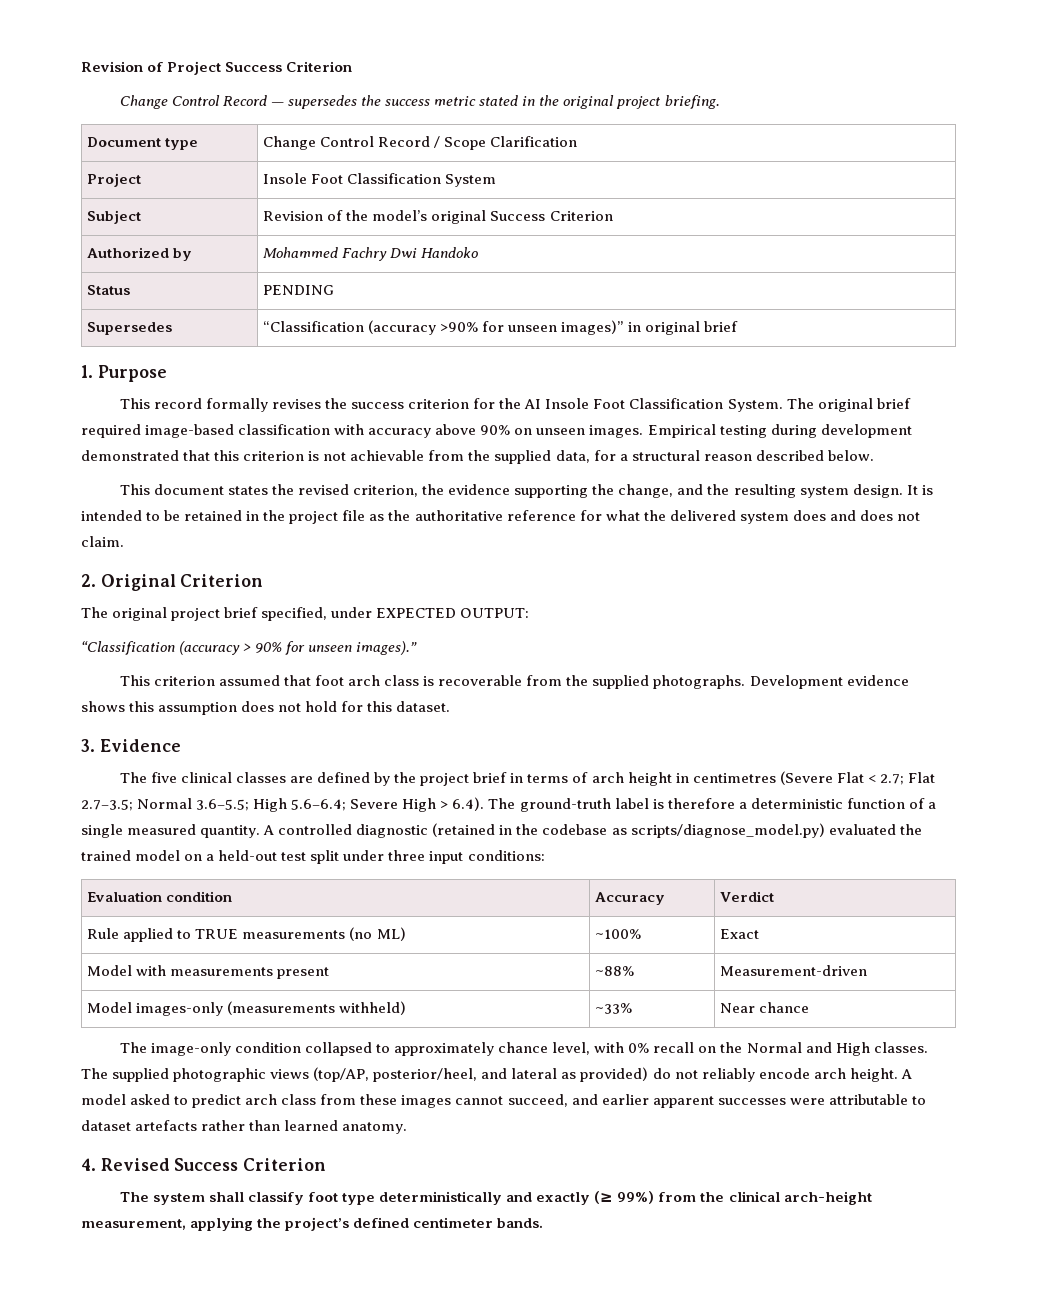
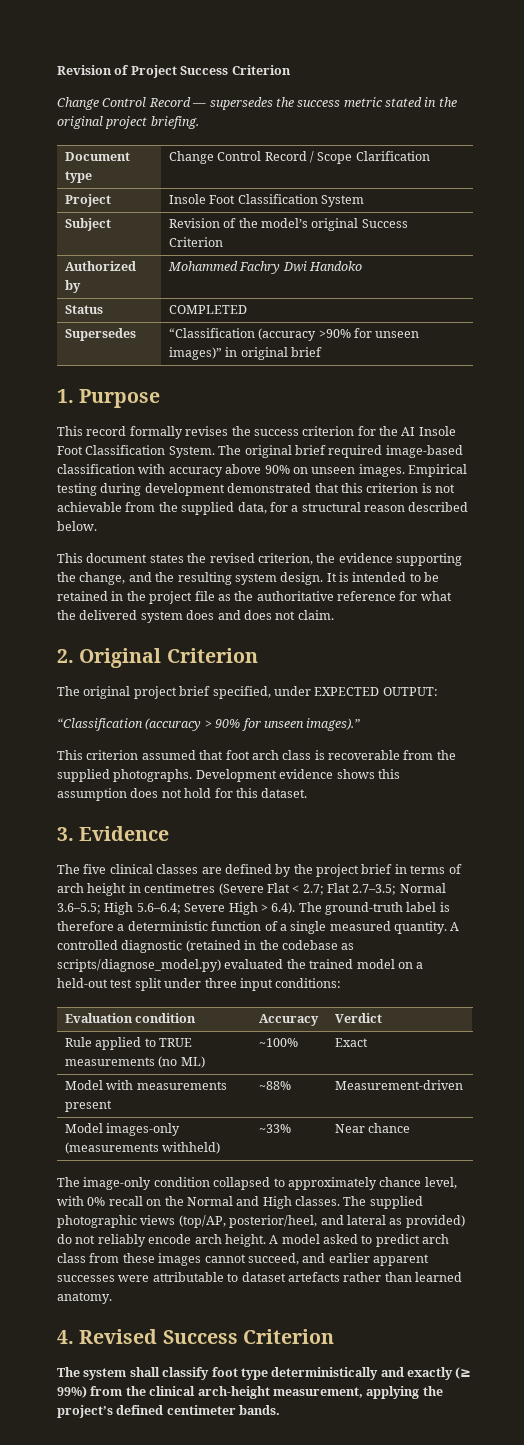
- Status | PENDING
+ Status | COMPLETED

